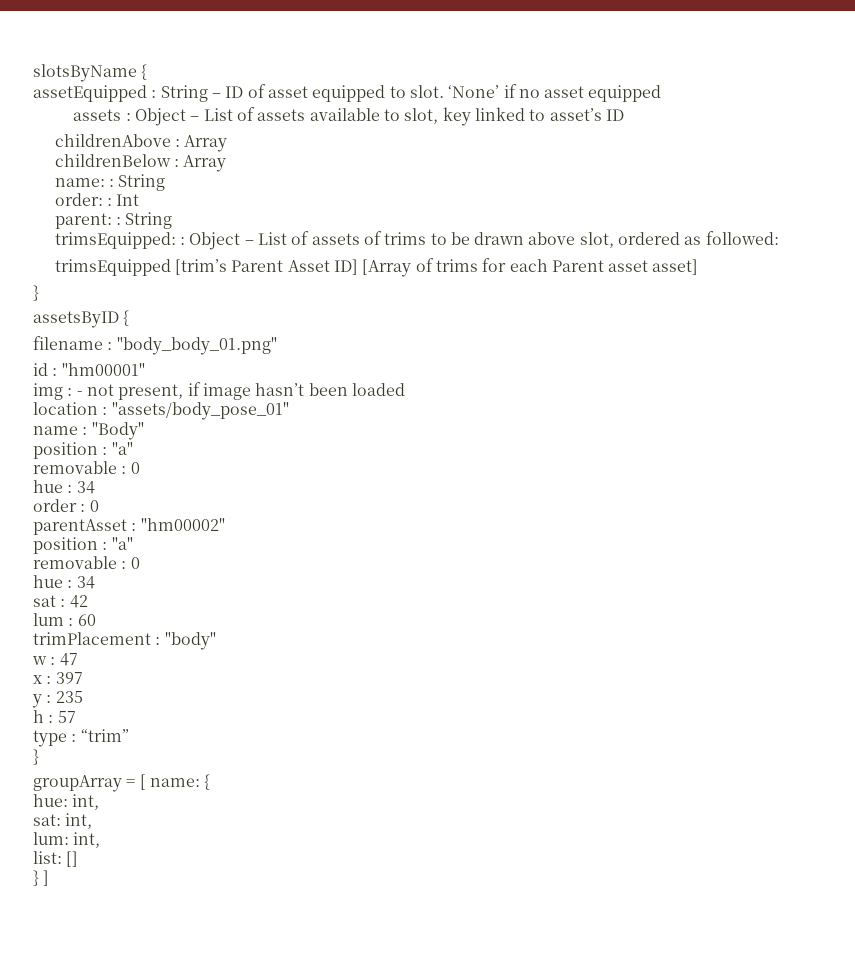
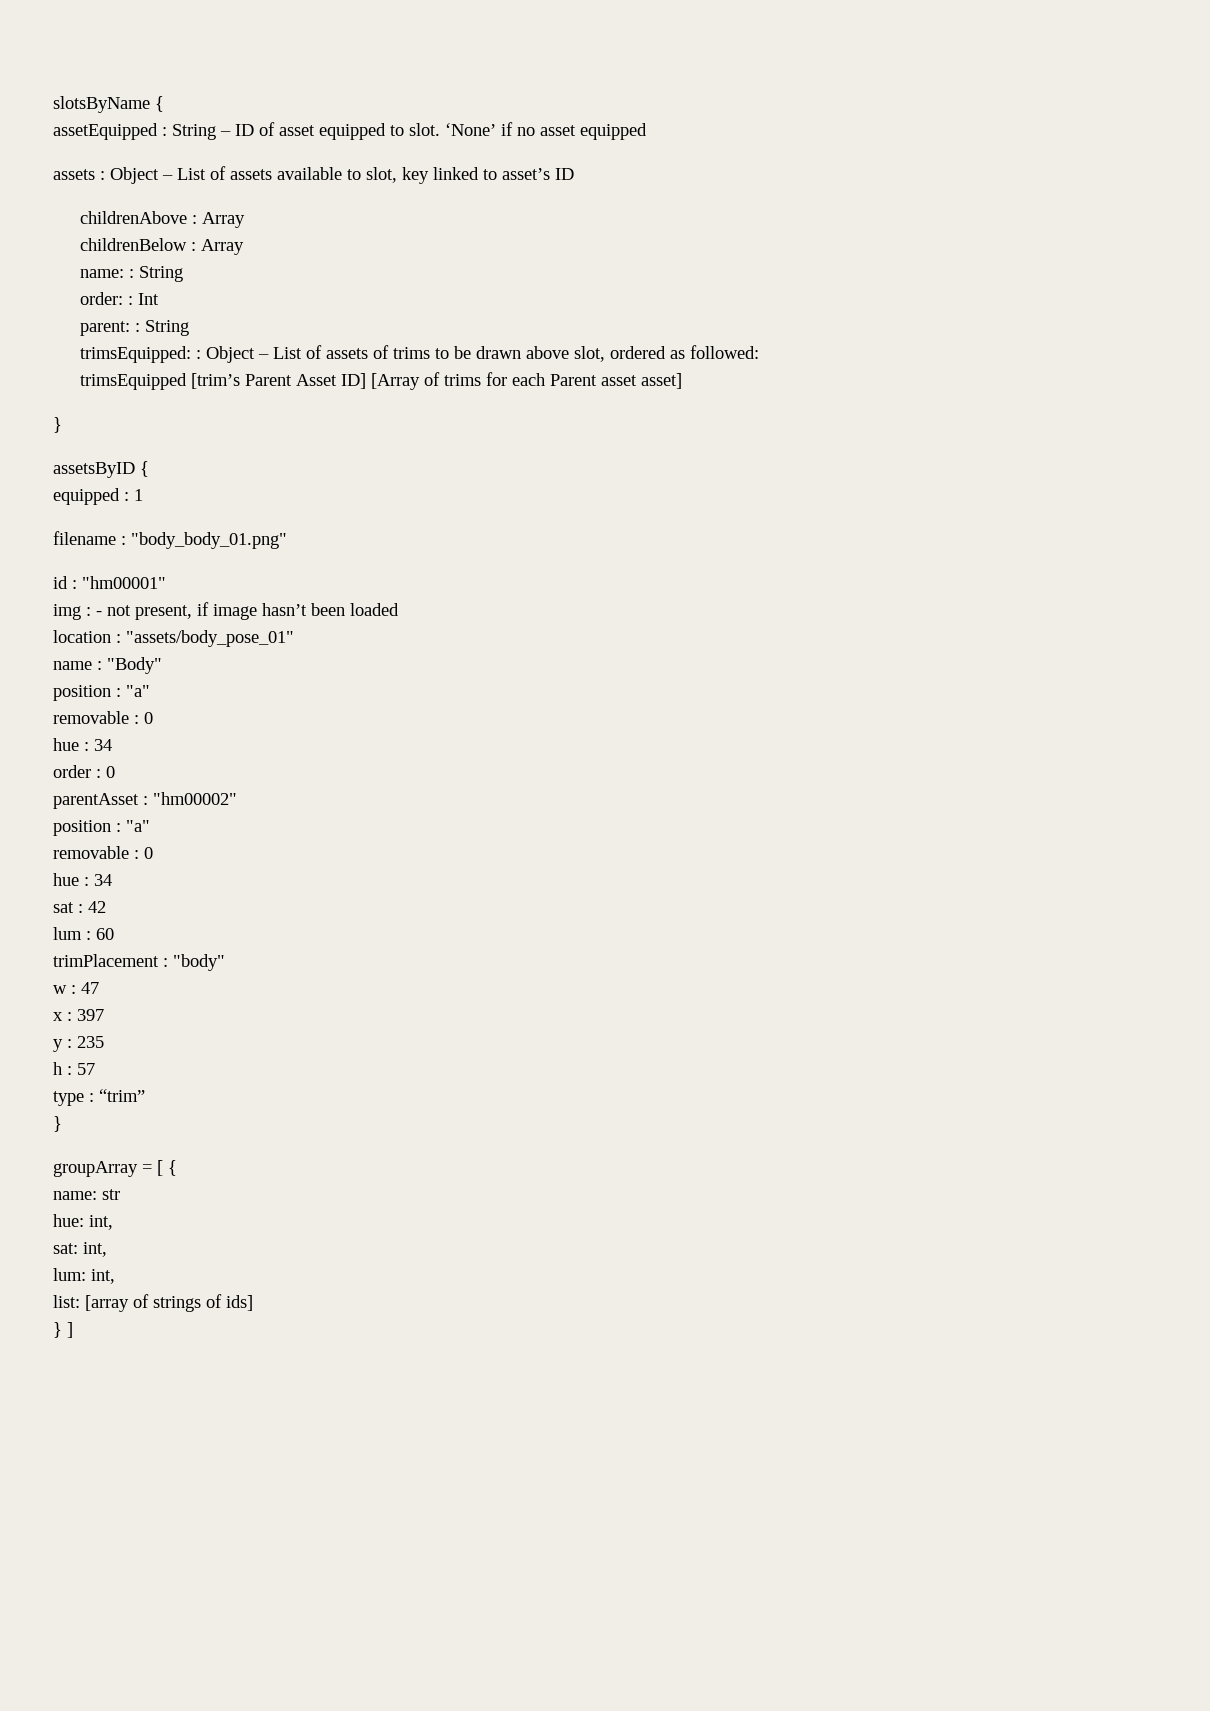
+ equipped : 1
- groupArray = [ name: {
+ groupArray = [ {
+ name: str
- list: []
+ list: [array of strings of ids]

